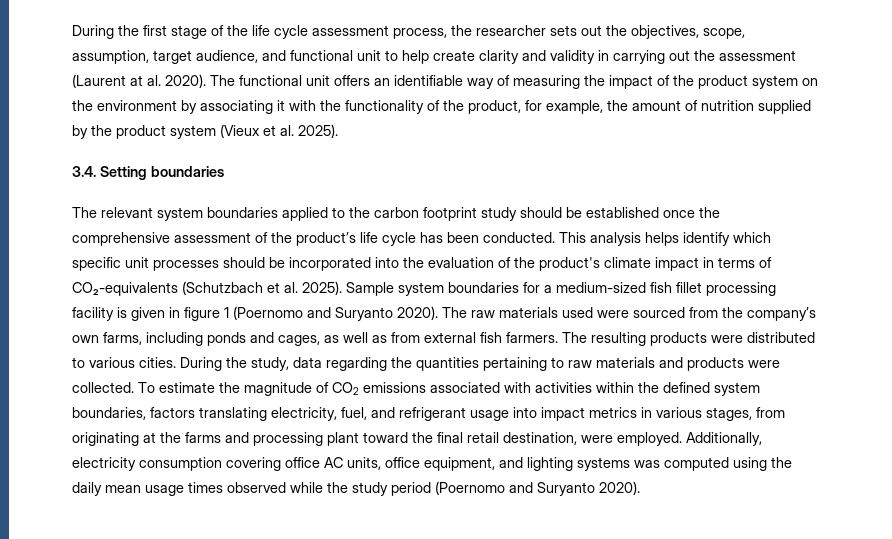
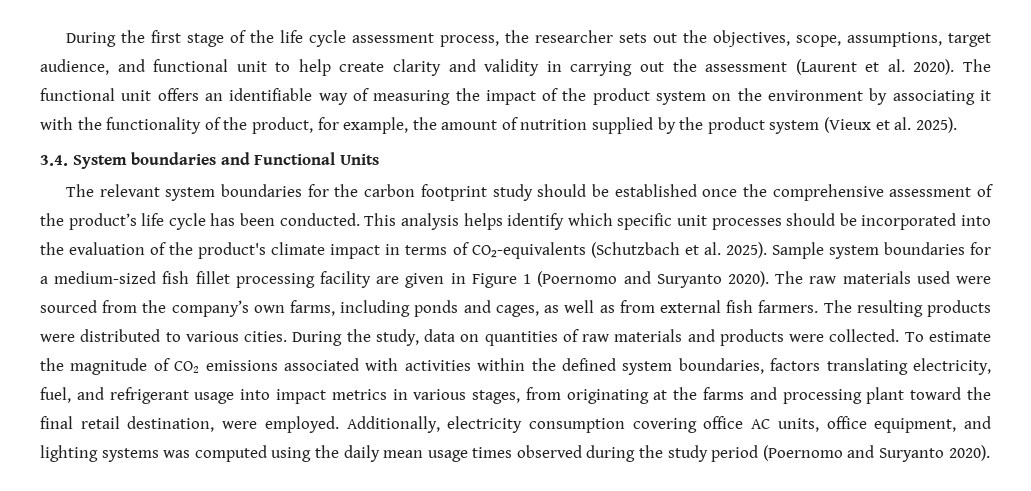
- During the first stage of the life cycle assessment process, the researcher sets out the objectives, scope, assumption, target audience, and functional unit to help create clarity and validity in carrying out the assessment (Laurent at al. 2020).
+ During the first stage of the life cycle assessment process, the researcher sets out the objectives, scope, assumptions, target audience, and functional unit to help create clarity and validity in carrying out the assessment (Laurent et al. 2020).
- 3.4. Setting boundaries
+ 3.4. System boundaries and Functional Units
- The relevant system boundaries applied to the carbon footprint study should be established once the comprehensive assessment of the product’s life cycle has been conducted.
+ The relevant system boundaries for the carbon footprint study should be established once the comprehensive assessment of the product’s life cycle has been conducted.
- Sample system boundaries for a medium-sized fish fillet processing facility is given in figure 1 (Poernomo and Suryanto 2020).
+ Sample system boundaries for a medium-sized fish fillet processing facility are given in Figure 1 (Poernomo and Suryanto 2020).
- During the study, data regarding the quantities pertaining to raw materials and products were collected.
+ During the study, data on quantities of raw materials and products were collected.
- Additionally, electricity consumption covering office AC units, office equipment, and lighting systems was computed using the daily mean usage times observed while the study period (Poernomo and Suryanto 2020).
+ Additionally, electricity consumption covering office AC units, office equipment, and lighting systems was computed using the daily mean usage times observed during the study period (Poernomo and Suryanto 2020).

